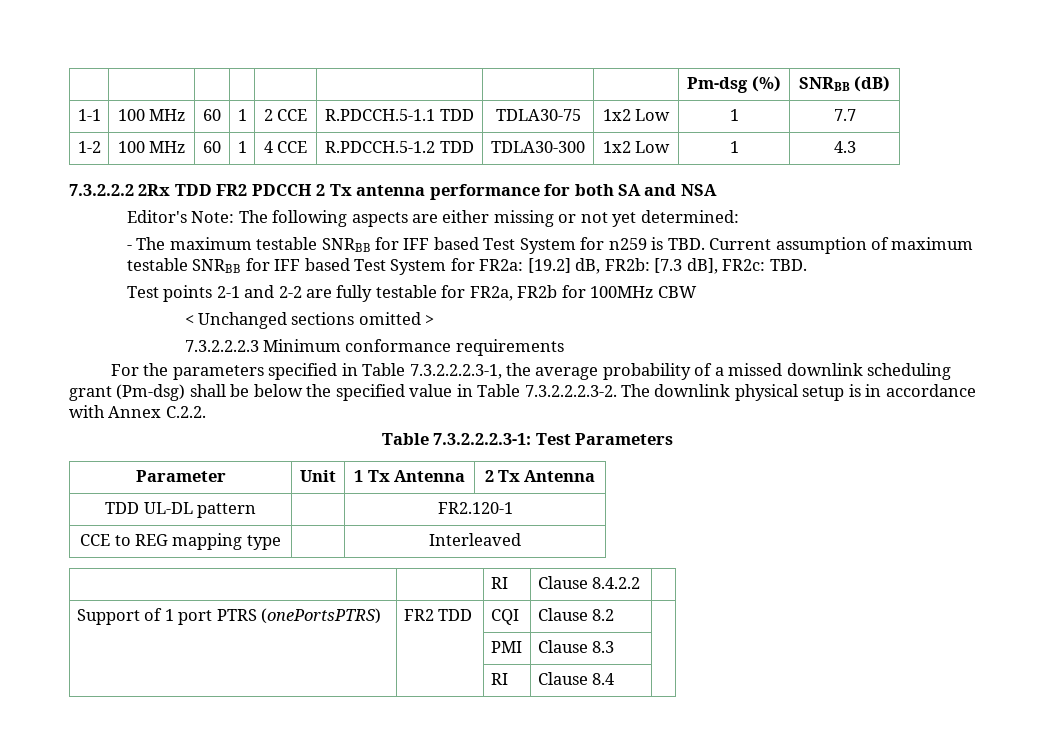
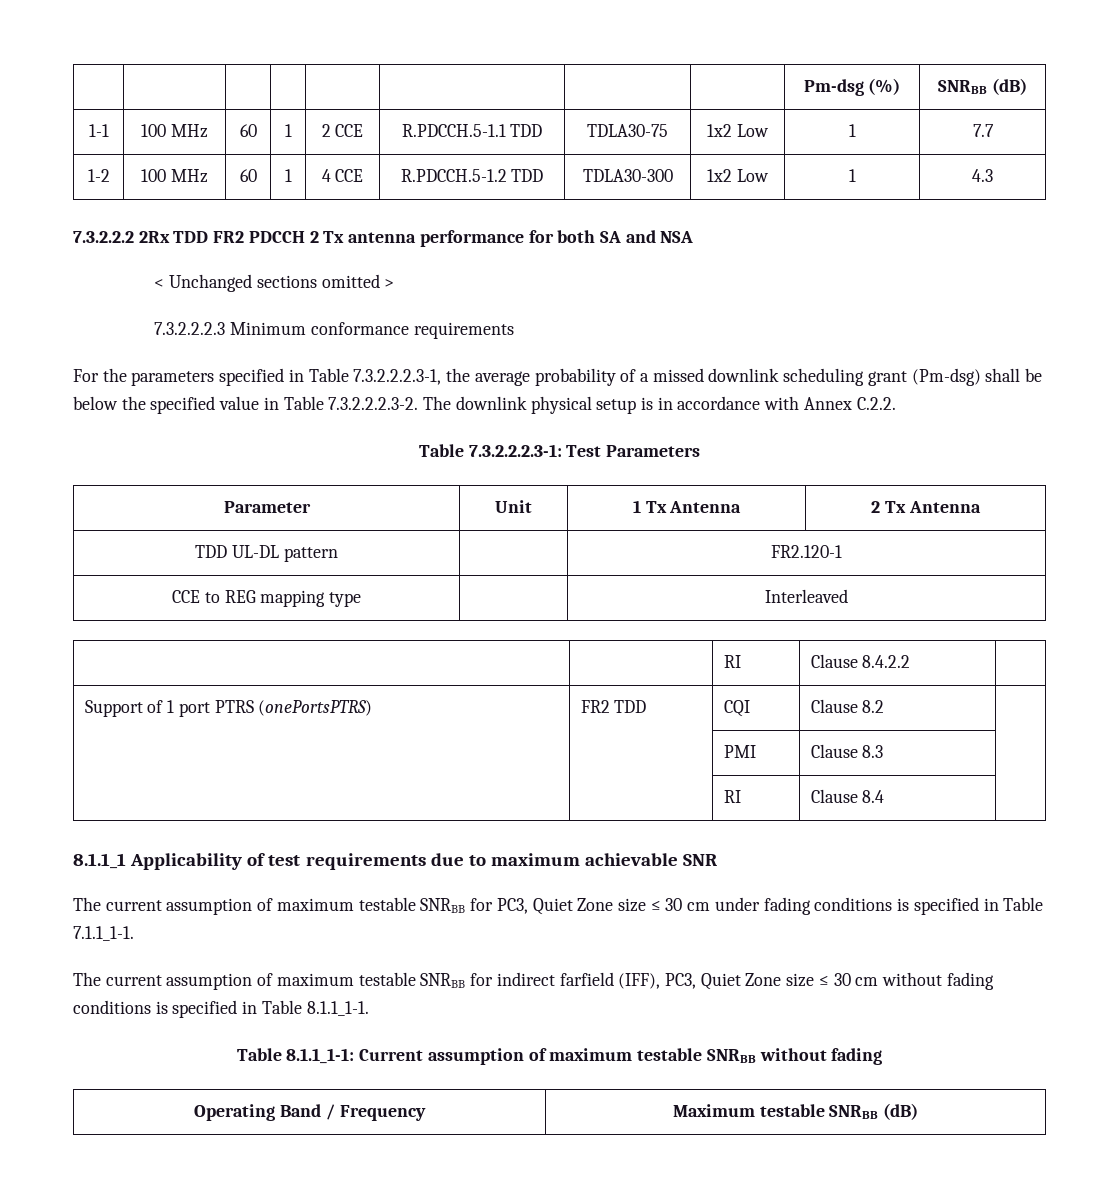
- Editor's Note: The following aspects are either missing or not yet determined:
- - The maximum testable SNRBB for IFF based Test System for n259 is TBD. Current assumption of maximum testable SNRBB for IFF based Test System for FR2a: [19.2] dB, FR2b: [7.3 dB], FR2c: TBD.
- Test points 2-1 and 2-2 are fully testable for FR2a, FR2b for 100MHz CBW
+ 8.1.1_1 Applicability of test requirements due to maximum achievable SNR
+ The current assumption of maximum testable SNRBB for PC3, Quiet Zone size ≤ 30 cm under fading conditions is specified in Table 7.1.1_1-1.
+ The current assumption of maximum testable SNRBB for indirect farfield (IFF), PC3, Quiet Zone size ≤ 30 cm without fading conditions is specified in Table 8.1.1_1-1.
+ Table 8.1.1_1-1: Current assumption of maximum testable SNRBB without fading
+ Operating Band / Frequency | Maximum testable SNRBB (dB)

